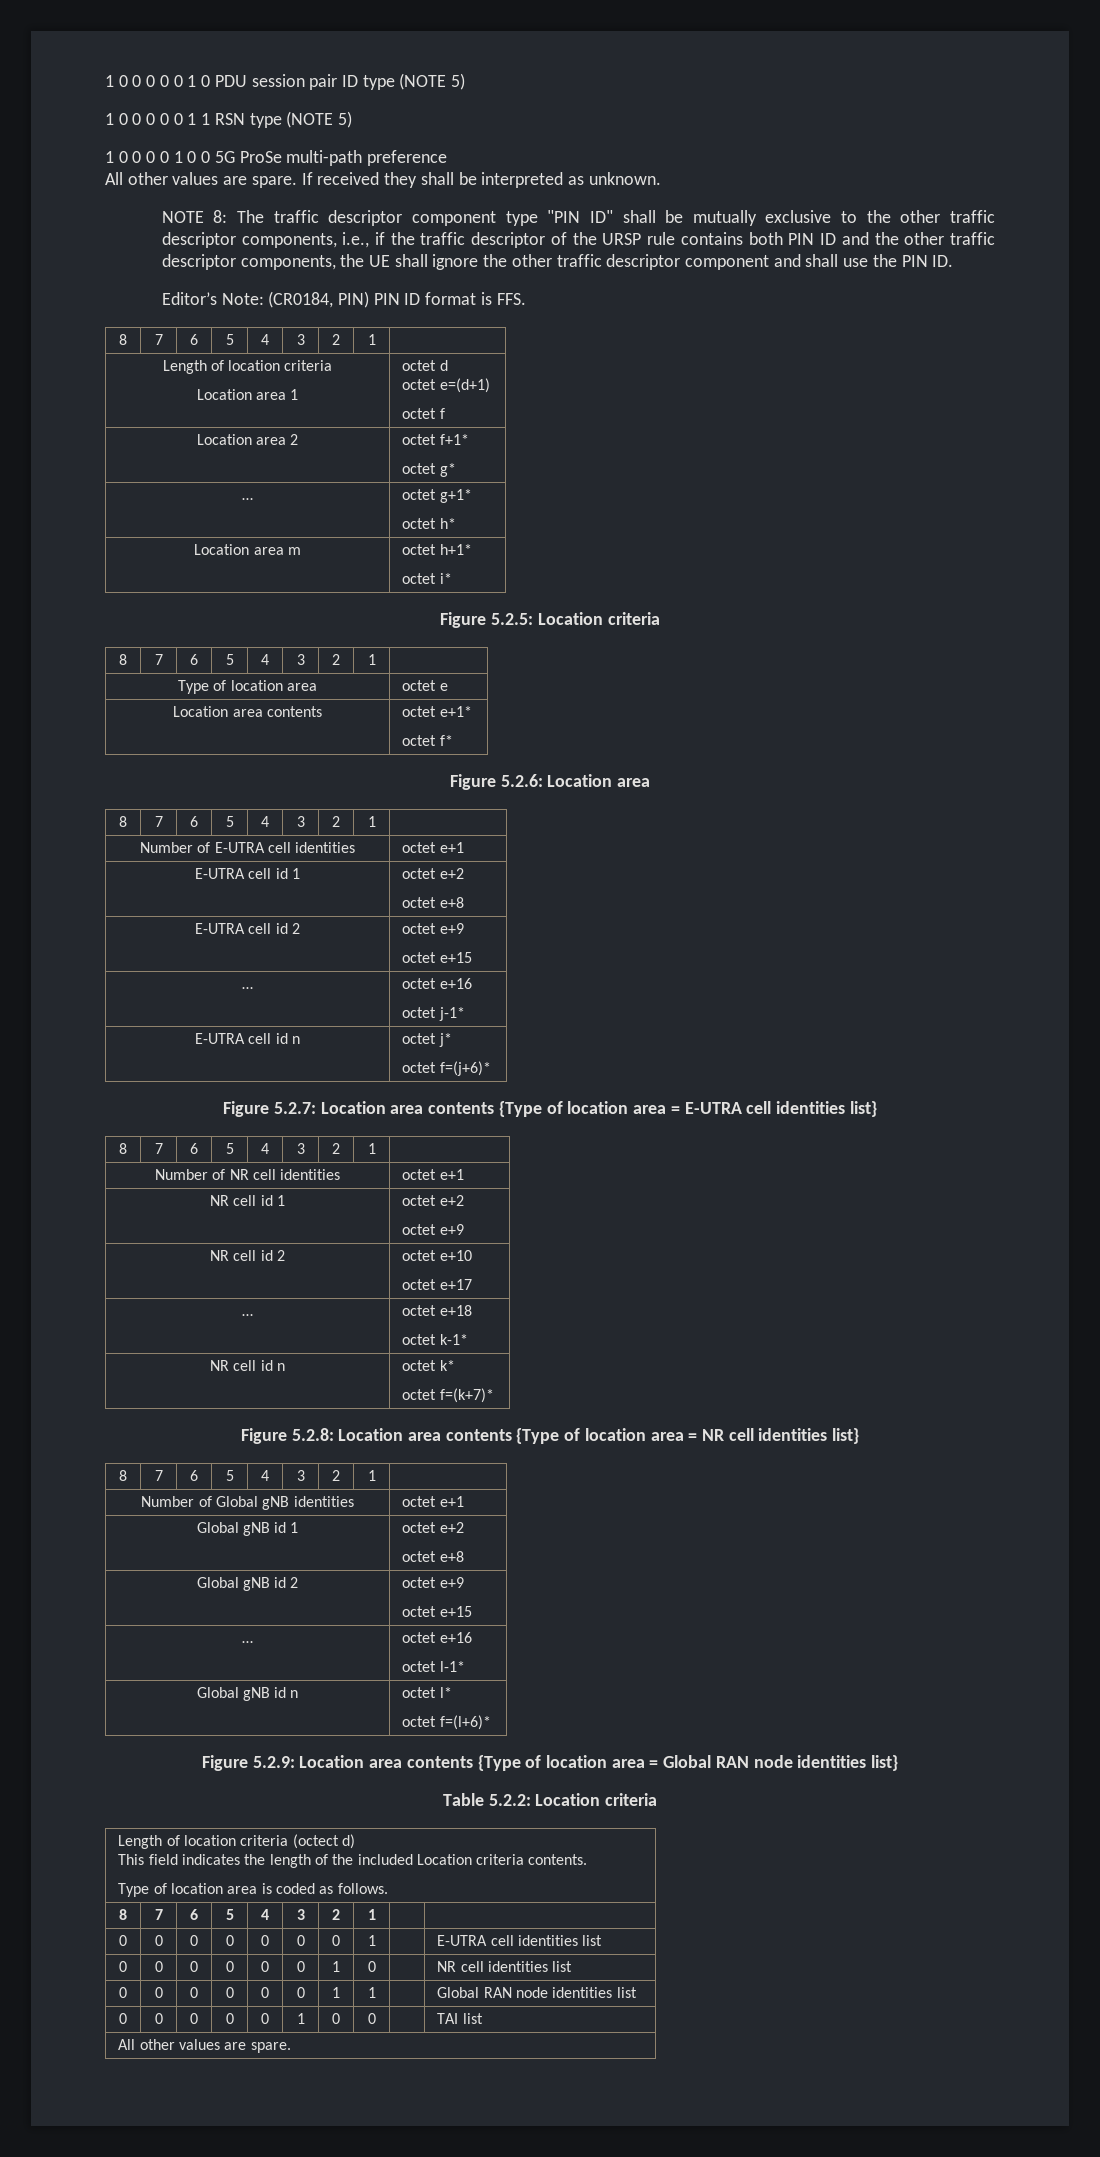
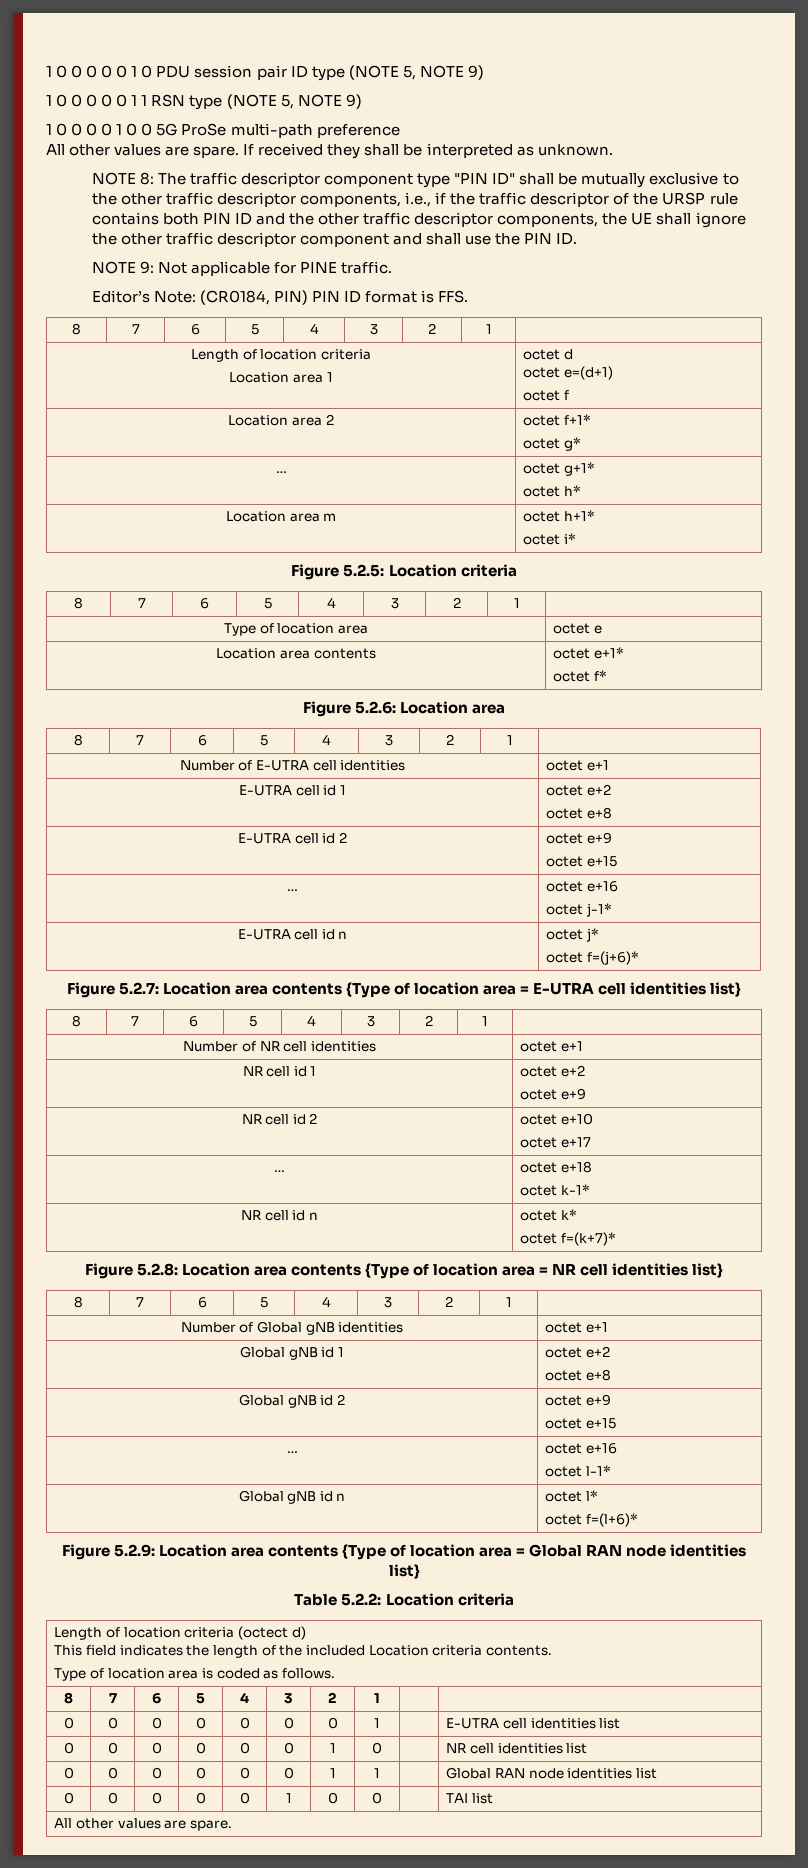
- 1 0 0 0 0 0 1 0 PDU session pair ID type (NOTE 5)
+ 1 0 0 0 0 0 1 0 PDU session pair ID type (NOTE 5, NOTE 9)
- 1 0 0 0 0 0 1 1 RSN type (NOTE 5)
+ 1 0 0 0 0 0 1 1 RSN type (NOTE 5, NOTE 9)
+ NOTE 9: Not applicable for PINE traffic.

